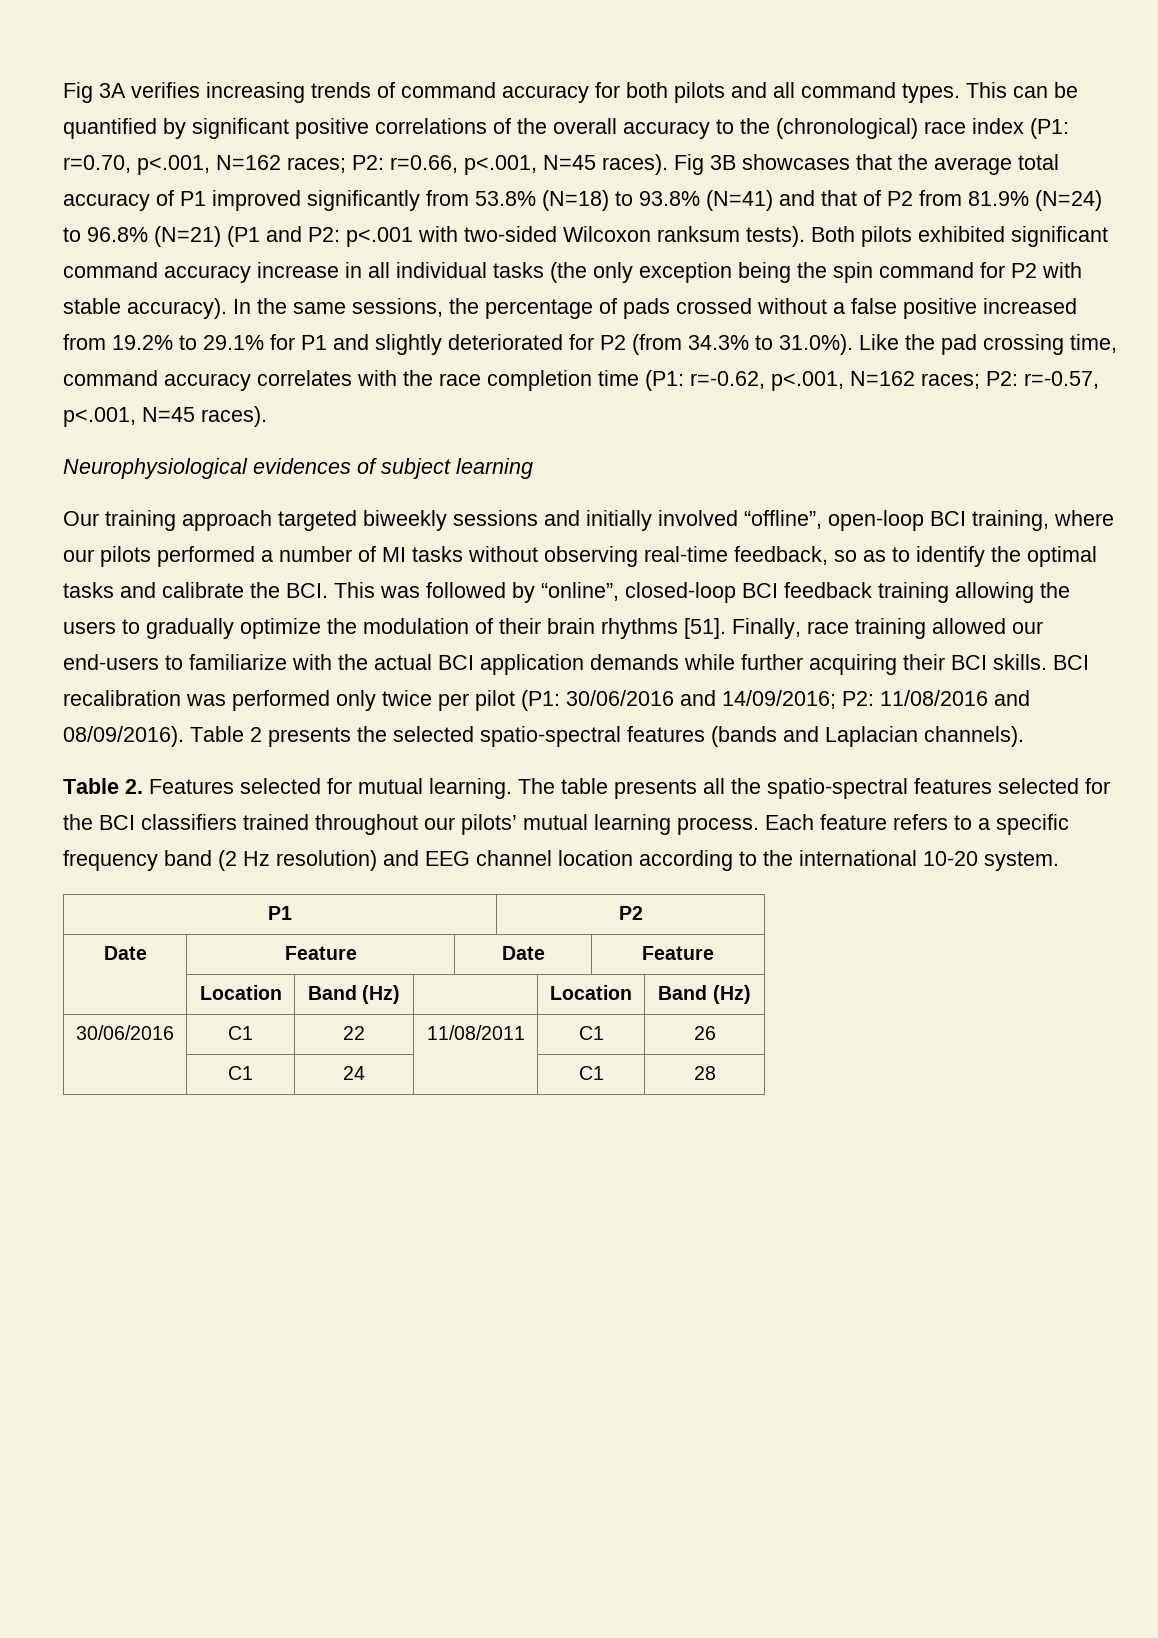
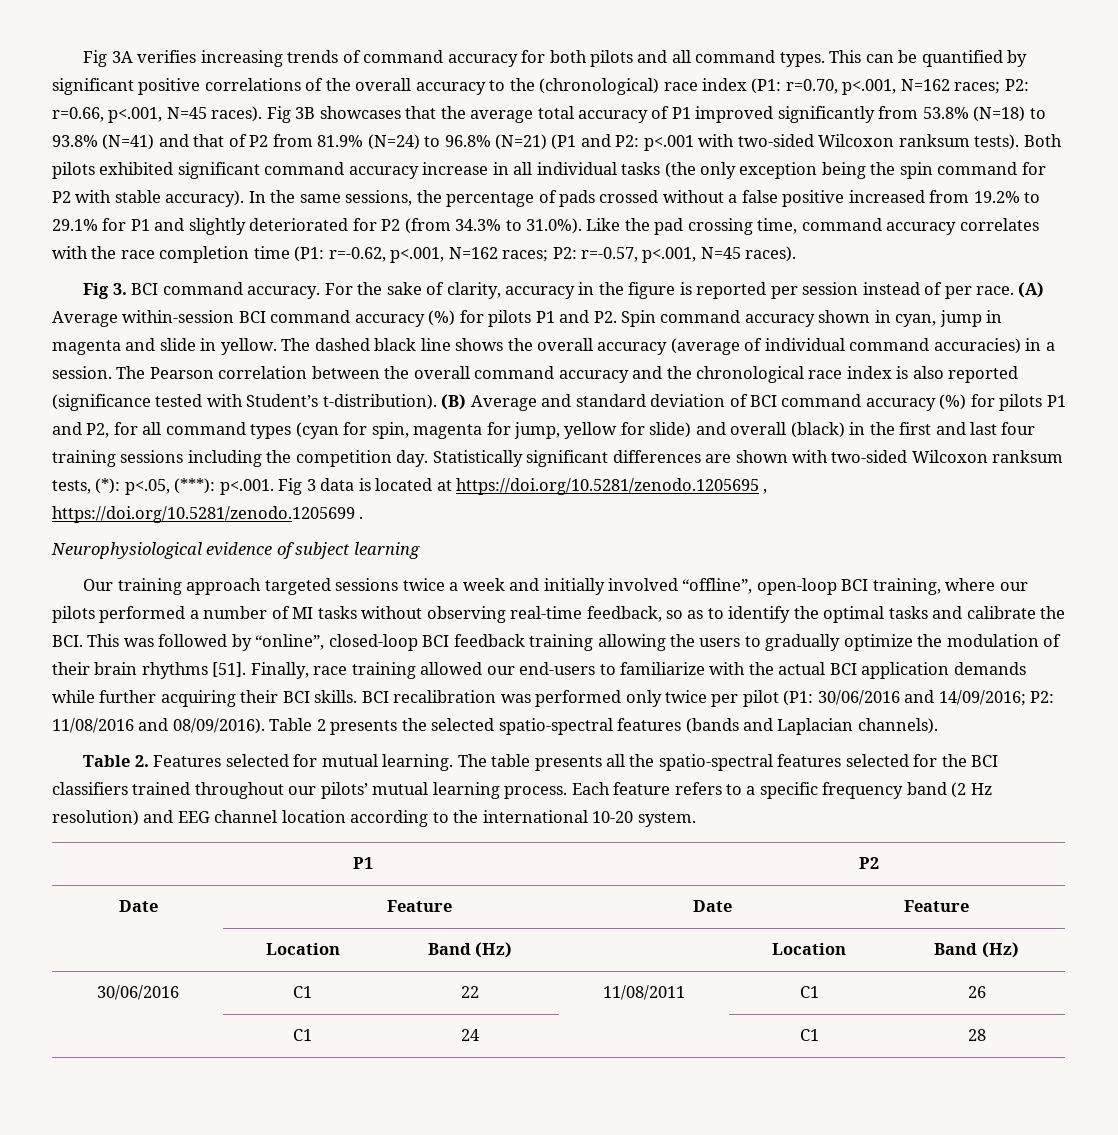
+ Fig 3. BCI command accuracy. For the sake of clarity, accuracy in the figure is reported per session instead of per race. (A) Average within-session BCI command accuracy (%) for pilots P1 and P2. Spin command accuracy shown in cyan, jump in magenta and slide in yellow. The dashed black line shows the overall accuracy (average of individual command accuracies) in a session. The Pearson correlation between the overall command accuracy and the chronological race index is also reported (significance tested with Student’s t-distribution). (B) Average and standard deviation of BCI command accuracy (%) for pilots P1 and P2, for all command types (cyan for spin, magenta for jump, yellow for slide) and overall (black) in the first and last four training sessions including the competition day. Statistically significant differences are shown with two-sided Wilcoxon ranksum tests, (*): p<.05, (***): p<.001. Fig 3 data is located at https://doi.org/10.5281/zenodo.1205695 , https://doi.org/10.5281/zenodo.1205699 .
- Neurophysiological evidences of subject learning
+ Neurophysiological evidence of subject learning
- Our training approach targeted biweekly sessions and initially involved “offline”, open-loop BCI training, where our pilots performed a number of MI tasks without observing real-time feedback, so as to identify the optimal tasks and calibrate the BCI. This was followed by “online”, closed-loop BCI feedback training allowing the users to gradually optimize the modulation of their brain rhythms [51].
+ Our training approach targeted sessions twice a week and initially involved “offline”, open-loop BCI training, where our pilots performed a number of MI tasks without observing real-time feedback, so as to identify the optimal tasks and calibrate the BCI. This was followed by “online”, closed-loop BCI feedback training allowing the users to gradually optimize the modulation of their brain rhythms [51].

